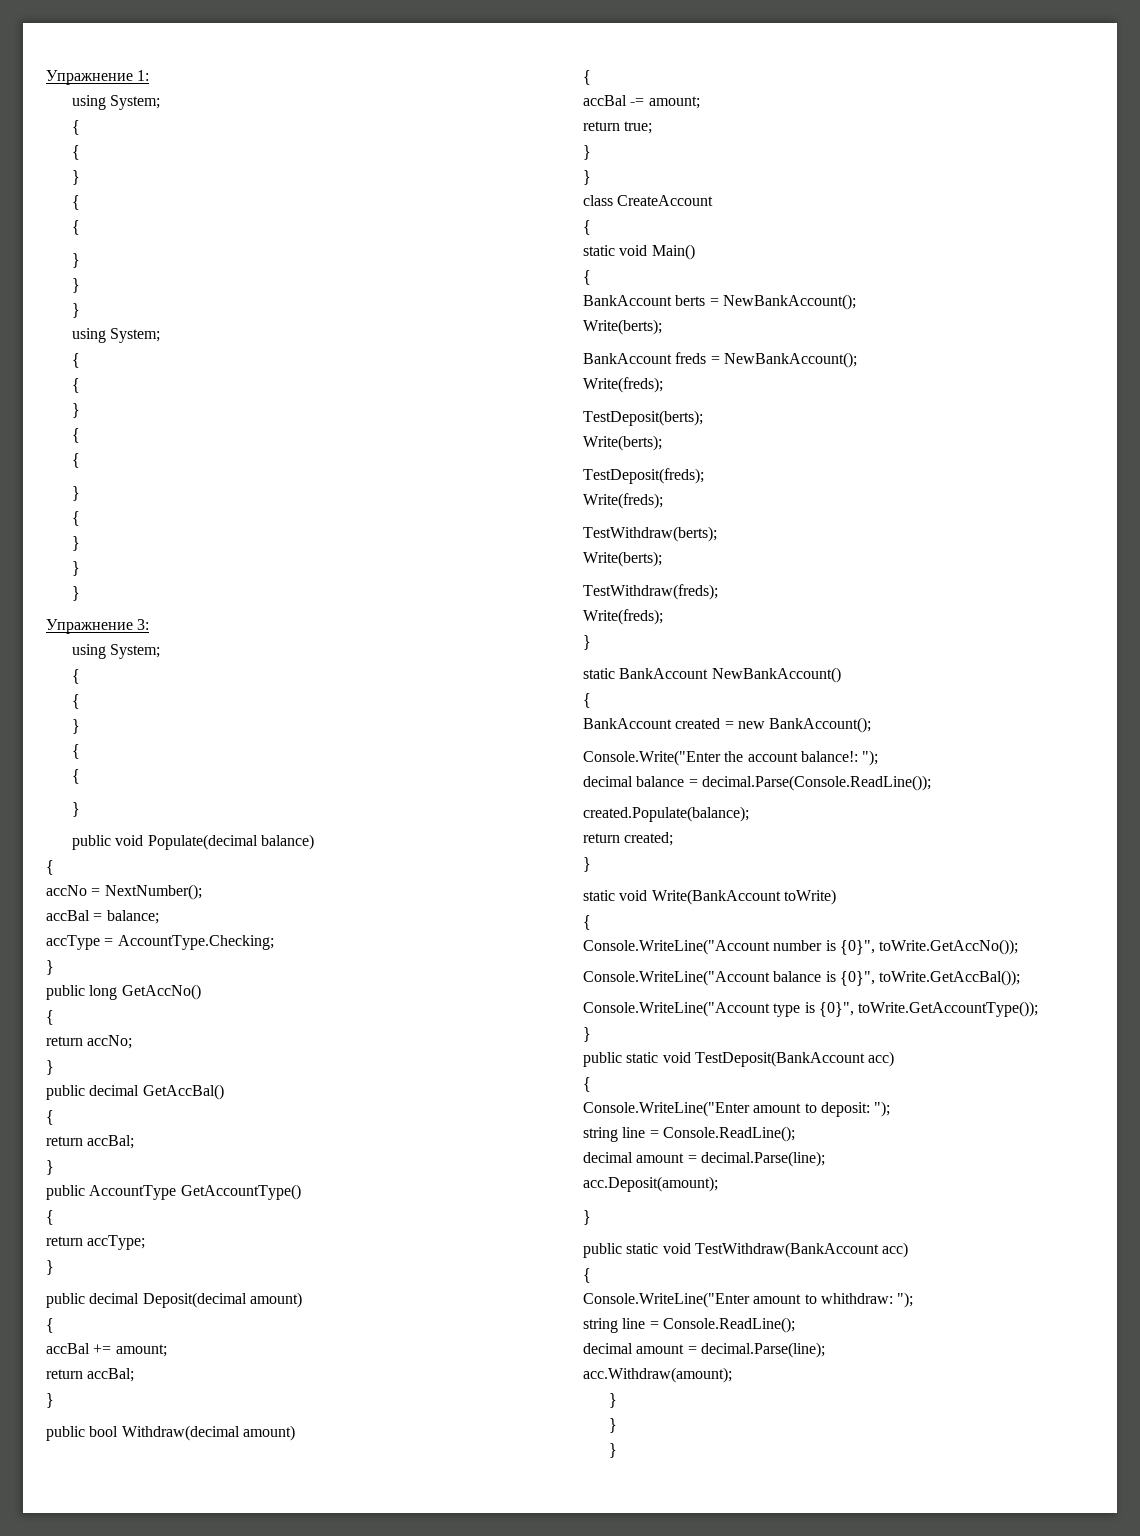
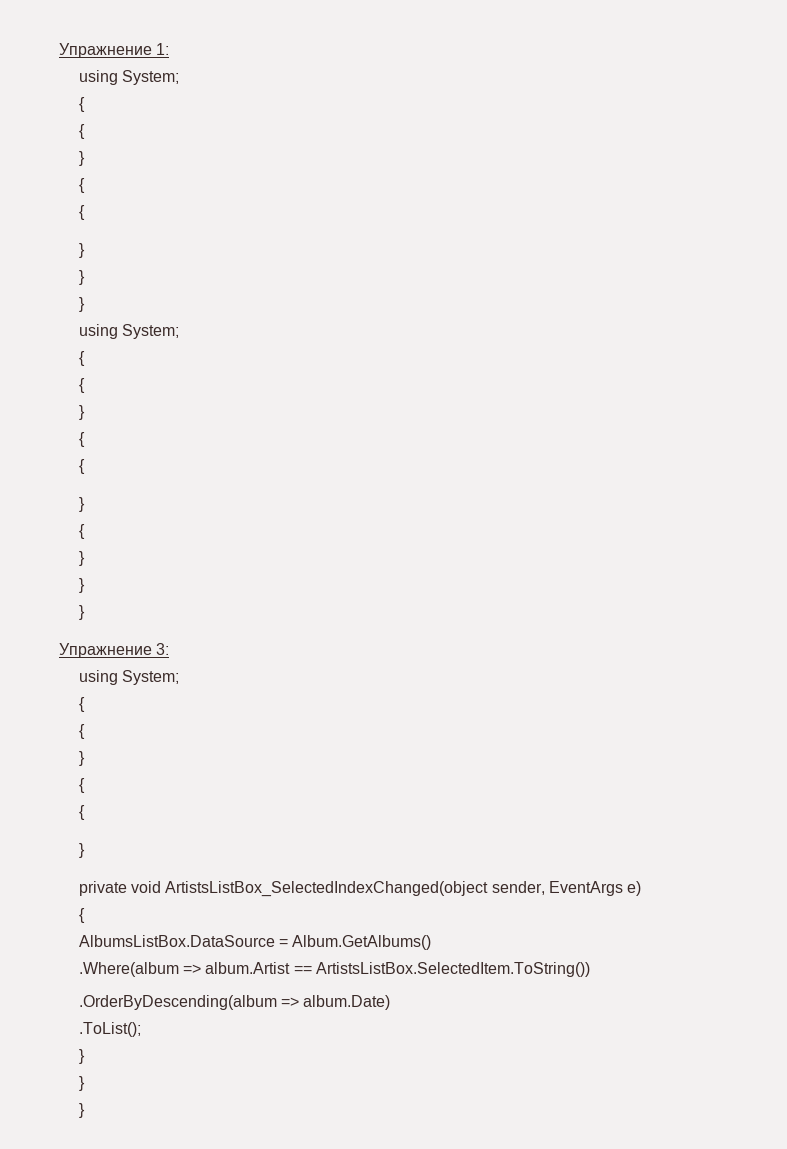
- public void Populate(decimal balance)
+ private void ArtistsListBox_SelectedIndexChanged(object sender, EventArgs e)
  {
- accNo = NextNumber();
- accBal = balance;
- accType = AccountType.Checking;
- }
- public long GetAccNo()
- {
- return accNo;
- }
- public decimal GetAccBal()
- {
- return accBal;
- }
- public AccountType GetAccountType()
- {
- return accType;
- }
- public decimal Deposit(decimal amount)
- {
- accBal += amount;
- return accBal;
- }
- public bool Withdraw(decimal amount)
- {
- accBal -= amount;
- return true;
- }
- }
- class CreateAccount
- {
- static void Main()
- {
- BankAccount berts = NewBankAccount();
- Write(berts);
- BankAccount freds = NewBankAccount();
- Write(freds);
- TestDeposit(berts);
- Write(berts);
- TestDeposit(freds);
- Write(freds);
- TestWithdraw(berts);
- Write(berts);
- TestWithdraw(freds);
- Write(freds);
- }
- static BankAccount NewBankAccount()
- {
- BankAccount created = new BankAccount();
- Console.Write("Enter the account balance!: ");
- decimal balance = decimal.Parse(Console.ReadLine());
- created.Populate(balance);
- return created;
- }
- static void Write(BankAccount toWrite)
- {
- Console.WriteLine("Account number is {0}", toWrite.GetAccNo());
- Console.WriteLine("Account balance is {0}", toWrite.GetAccBal());
- Console.WriteLine("Account type is {0}", toWrite.GetAccountType());
- }
- public static void TestDeposit(BankAccount acc)
- {
- Console.WriteLine("Enter amount to deposit: ");
- string line = Console.ReadLine();
- decimal amount = decimal.Parse(line);
- acc.Deposit(amount);
- }
- public static void TestWithdraw(BankAccount acc)
- {
- Console.WriteLine("Enter amount to whithdraw: ");
- string line = Console.ReadLine();
- decimal amount = decimal.Parse(line);
- acc.Withdraw(amount);
+ AlbumsListBox.DataSource = Album.GetAlbums()
+ .Where(album => album.Artist == ArtistsListBox.SelectedItem.ToString())
+ .OrderByDescending(album => album.Date)
+ .ToList();

